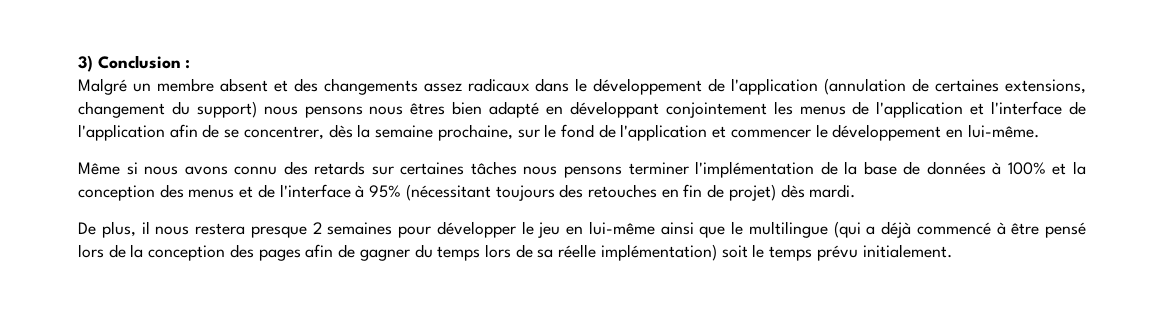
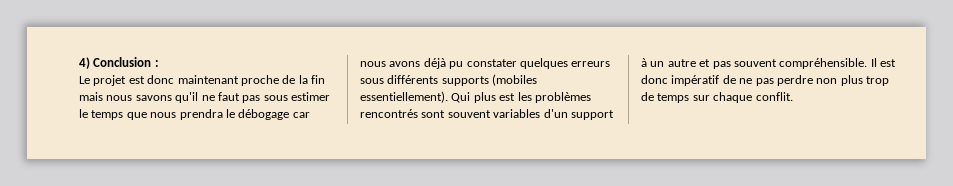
- 3) Conclusion :
+ 4) Conclusion :
- Malgré un membre absent et des changements assez radicaux dans le développement de l'application (annulation de certaines extensions, changement du support) nous pensons nous êtres bien adapté en développant conjointement les menus de l'application et l'interface de l'application afin de se concentrer, dès la semaine prochaine, sur le fond de l'application et commencer le développement en lui-même.
- Même si nous avons connu des retards sur certaines tâches nous pensons terminer l'implémentation de la base de données à 100% et la conception des menus et de l'interface à 95% (nécessitant toujours des retouches en fin de projet) dès mardi.
- De plus, il nous restera presque 2 semaines pour développer le jeu en lui-même ainsi que le multilingue (qui a déjà commencé à être pensé lors de la conception des pages afin de gagner du temps lors de sa réelle implémentation) soit le temps prévu initialement.
+ Le projet est donc maintenant proche de la fin mais nous savons qu'il ne faut pas sous estimer le temps que nous prendra le débogage car nous avons déjà pu constater quelques erreurs sous différents supports (mobiles essentiellement). Qui plus est les problèmes rencontrés sont souvent variables d'un support à un autre et pas souvent compréhensible. Il est donc impératif de ne pas perdre non plus trop de temps sur chaque conflit.

